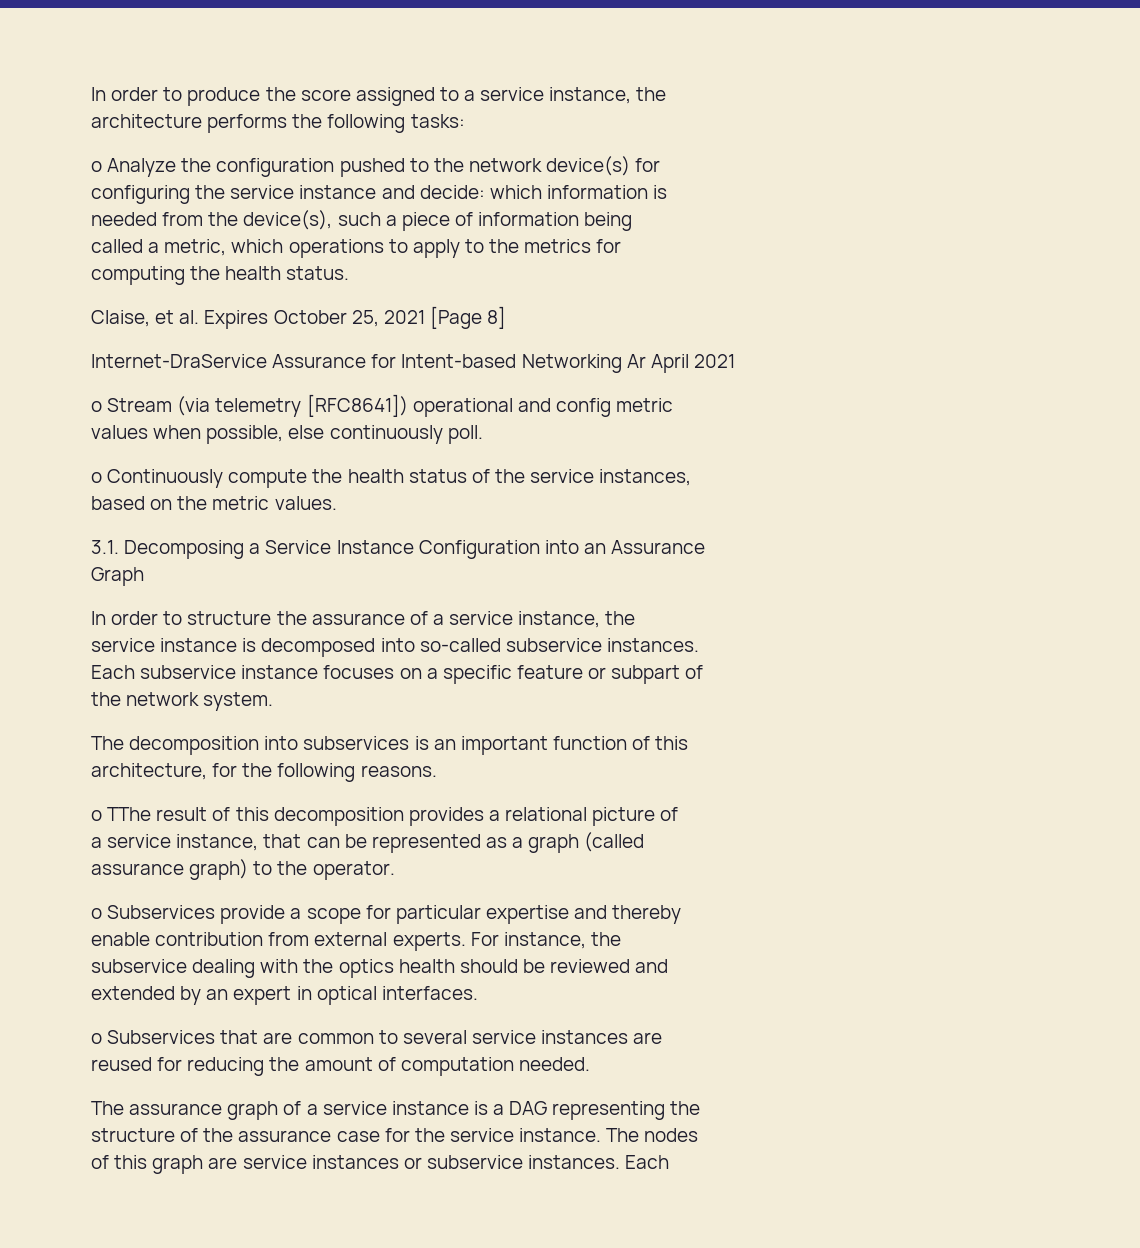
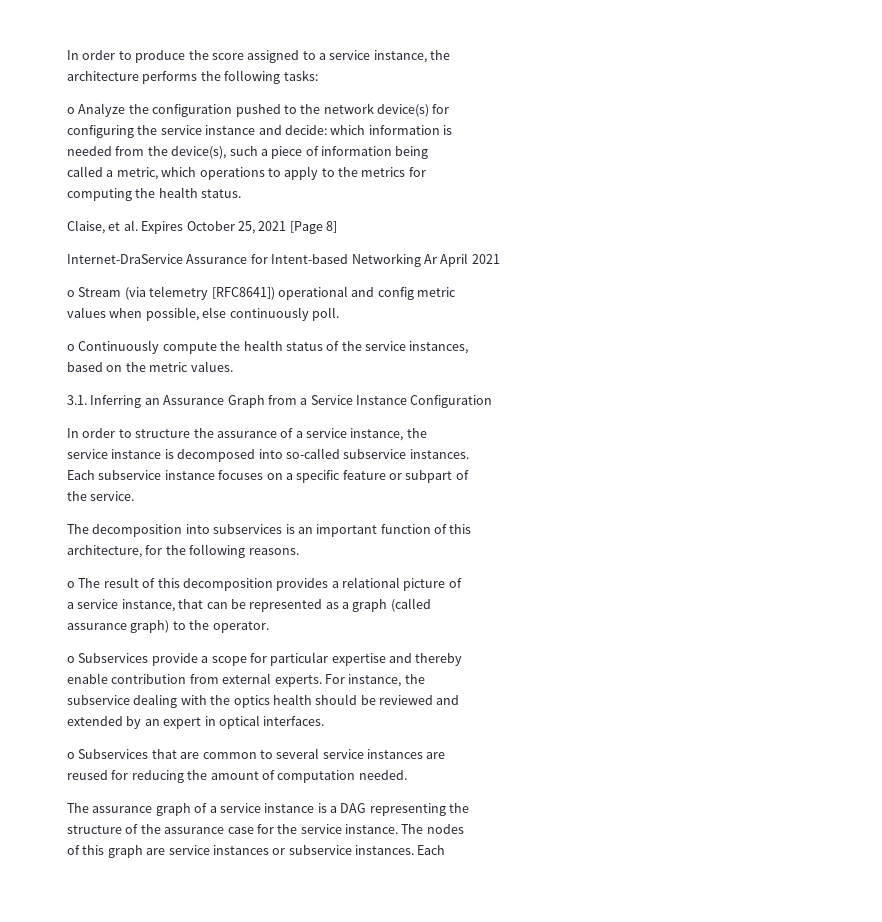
- 3.1. Decomposing a Service Instance Configuration into an Assurance
- Graph
+ 3.1. Inferring an Assurance Graph from a Service Instance Configuration
- the network system.
+ the service.
- o TThe result of this decomposition provides a relational picture of
+ o The result of this decomposition provides a relational picture of

